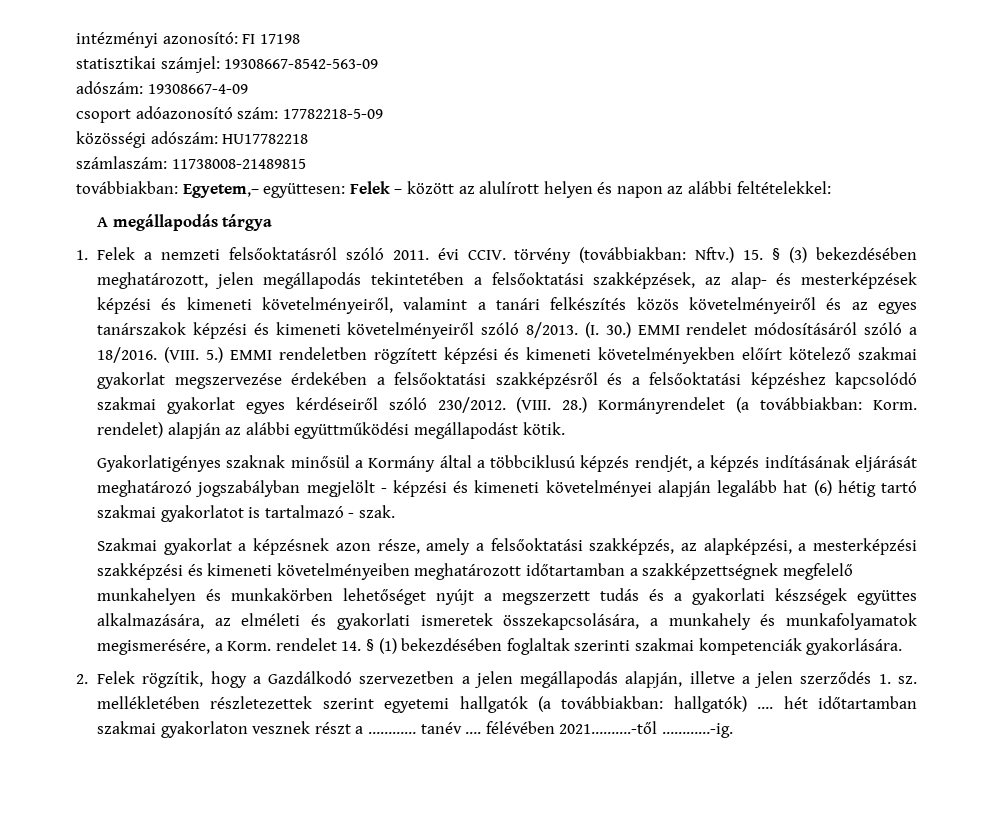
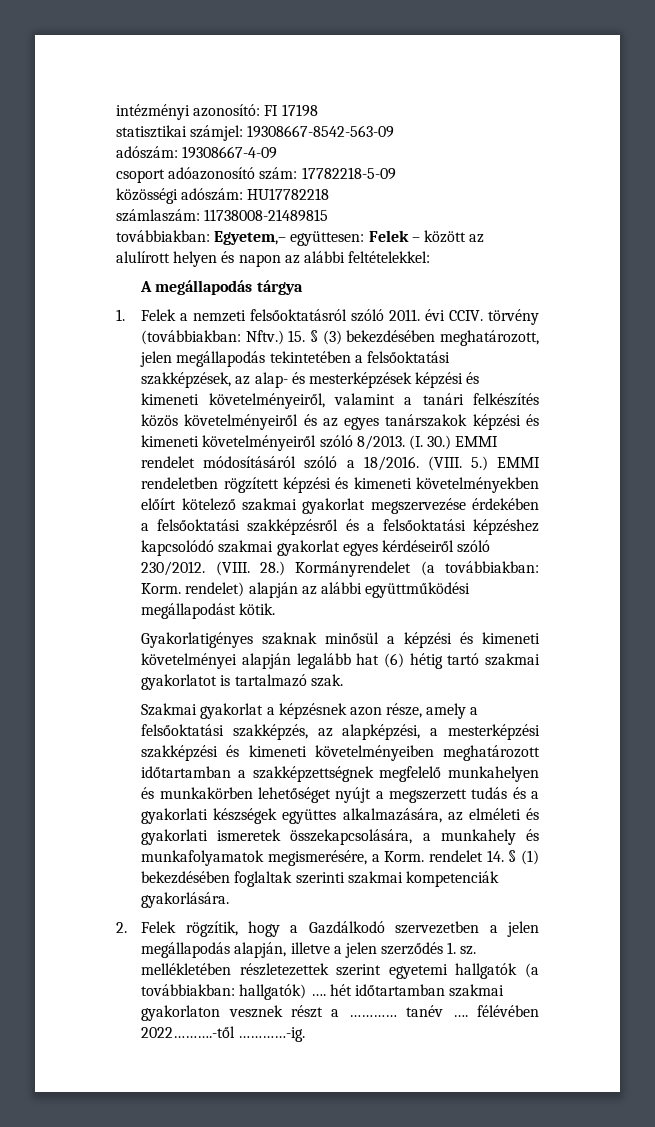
- Gyakorlatigényes szaknak minősül a Kormány által a többciklusú képzés rendjét, a képzés indításának eljárását meghatározó jogszabályban megjelölt - képzési és kimeneti követelményei alapján legalább hat (6) hétig tartó szakmai gyakorlatot is tartalmazó - szak.
+ Gyakorlatigényes szaknak minősül a képzési és kimeneti követelményei alapján legalább hat (6) hétig tartó szakmai gyakorlatot is tartalmazó szak.
- 2. Felek rögzítik, hogy a Gazdálkodó szervezetben a jelen megállapodás alapján, illetve a jelen szerződés 1. sz. mellékletében részletezettek szerint egyetemi hallgatók (a továbbiakban: hallgatók) …. hét időtartamban szakmai gyakorlaton vesznek részt a ………… tanév …. félévében 2021……….-től …………-ig.
+ 2. Felek rögzítik, hogy a Gazdálkodó szervezetben a jelen megállapodás alapján, illetve a jelen szerződés 1. sz. mellékletében részletezettek szerint egyetemi hallgatók (a továbbiakban: hallgatók) …. hét időtartamban szakmai gyakorlaton vesznek részt a ………… tanév …. félévében 2022……….-től …………-ig.

